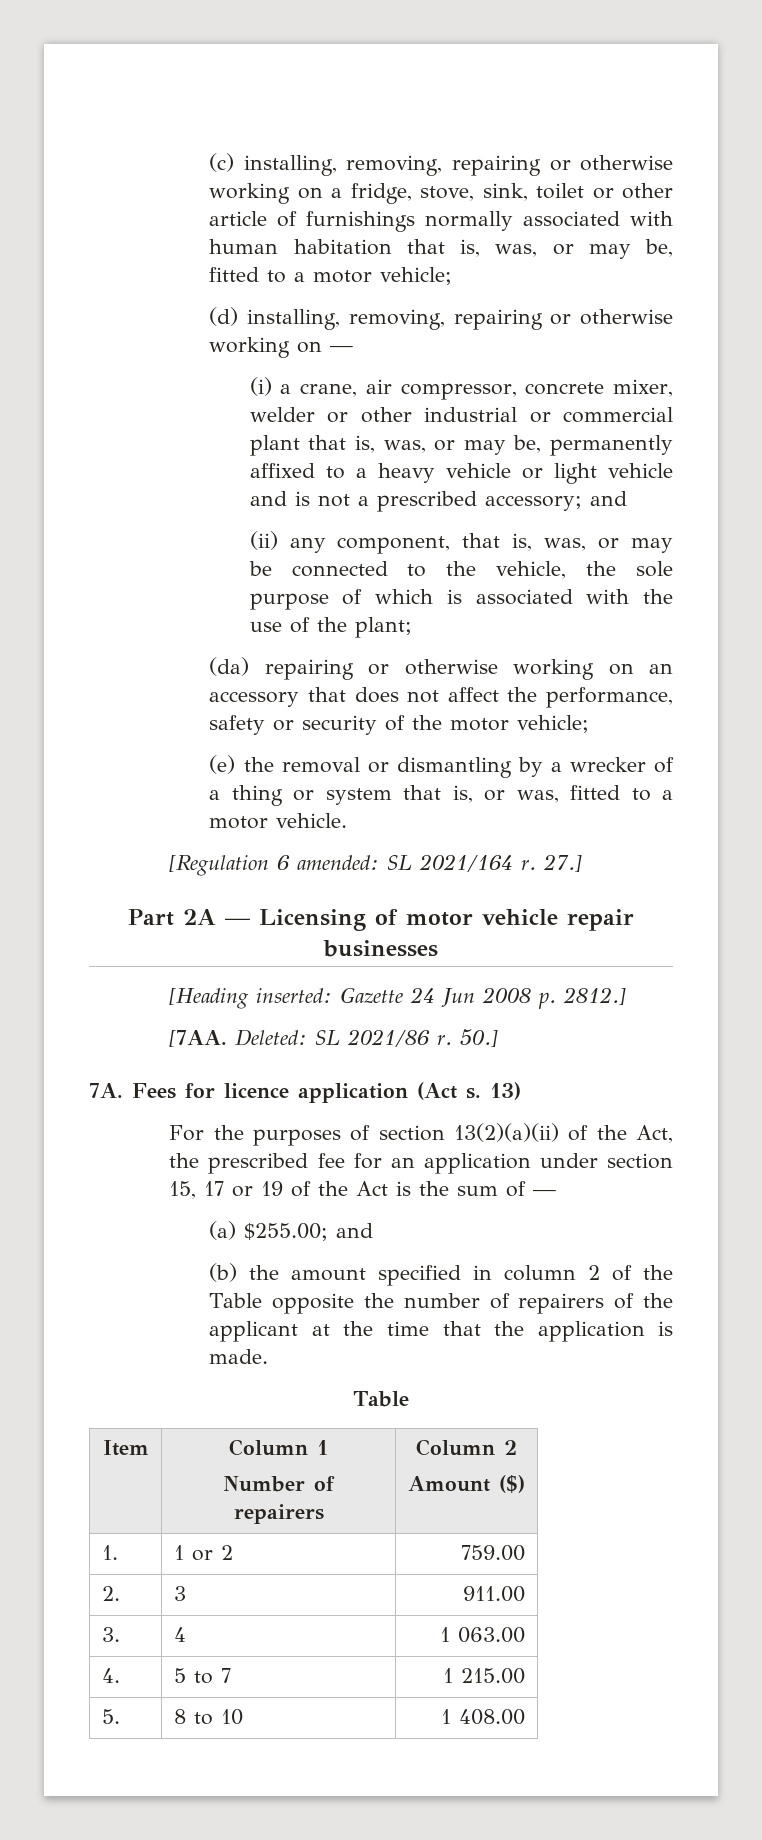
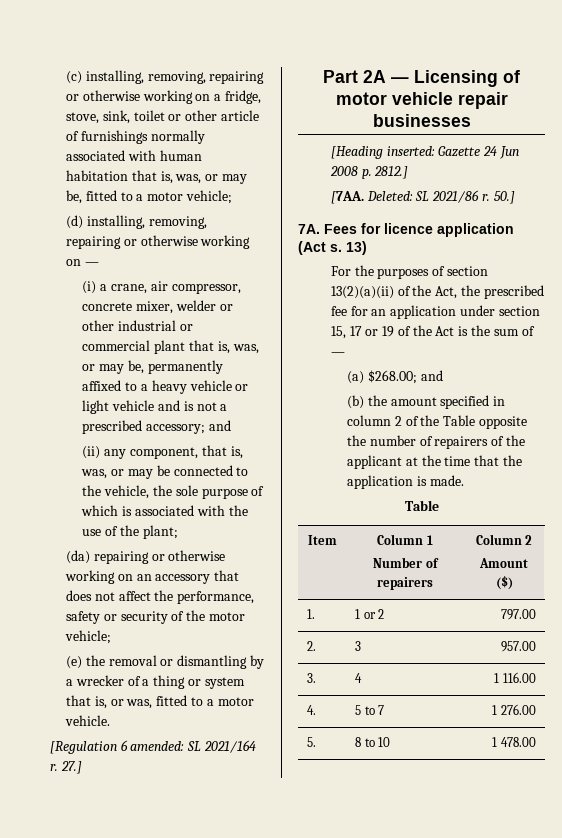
- (a) $255.00; and
+ (a) $268.00; and
- 1. | 1 or 2 | 759.00
+ 1. | 1 or 2 | 797.00
- 2. | 3 | 911.00
+ 2. | 3 | 957.00
- 3. | 4 | 1 063.00
+ 3. | 4 | 1 116.00
- 4. | 5 to 7 | 1 215.00
+ 4. | 5 to 7 | 1 276.00
- 5. | 8 to 10 | 1 408.00
+ 5. | 8 to 10 | 1 478.00

